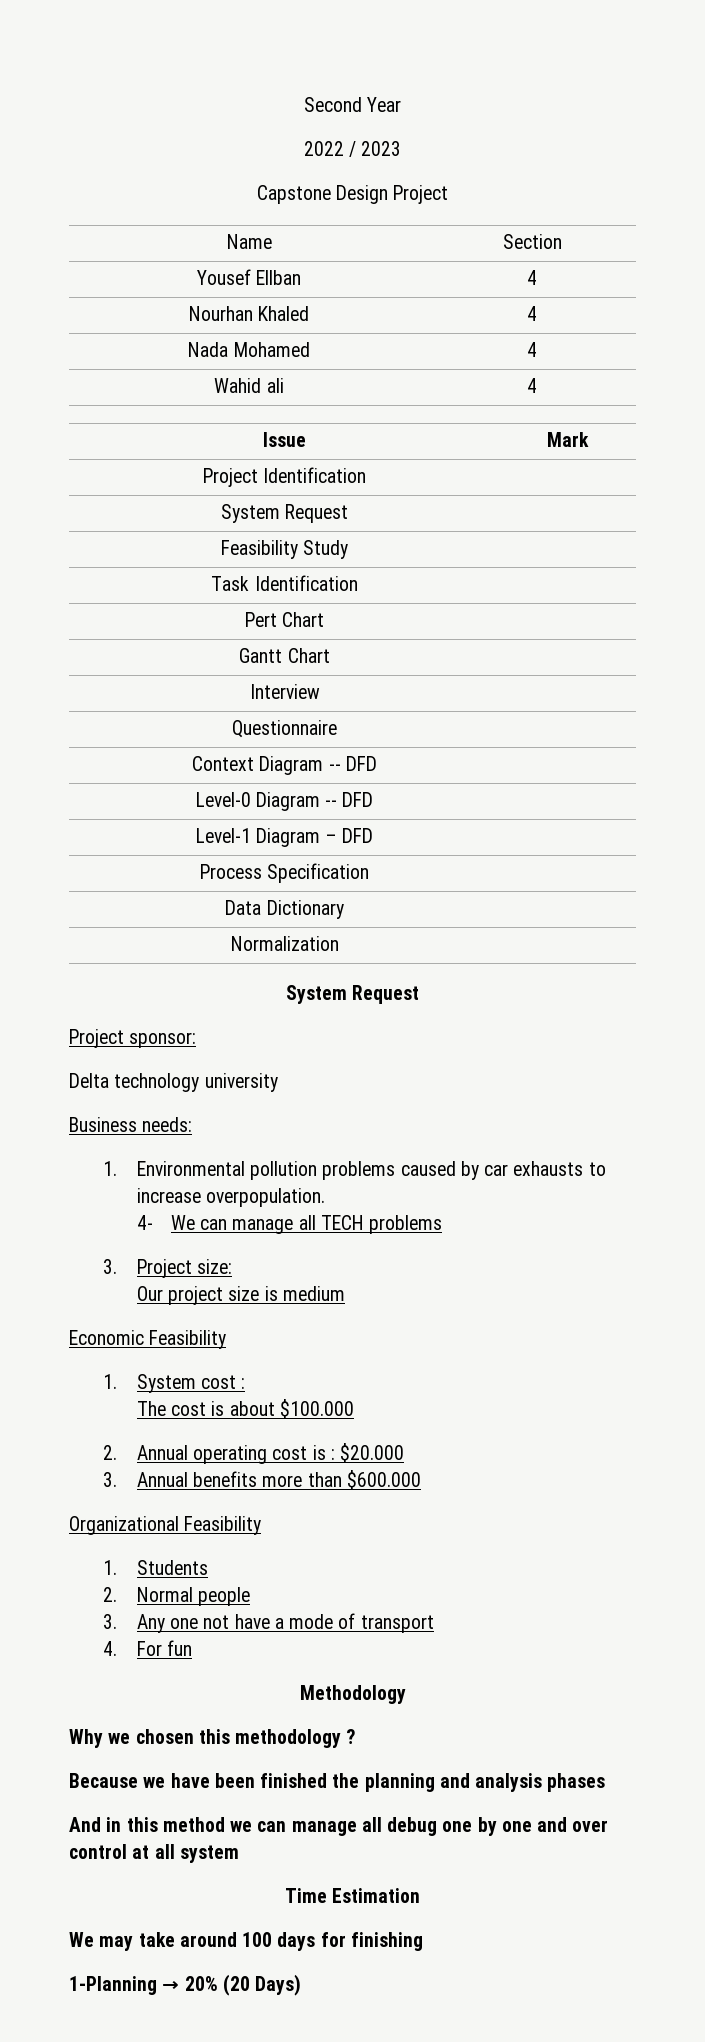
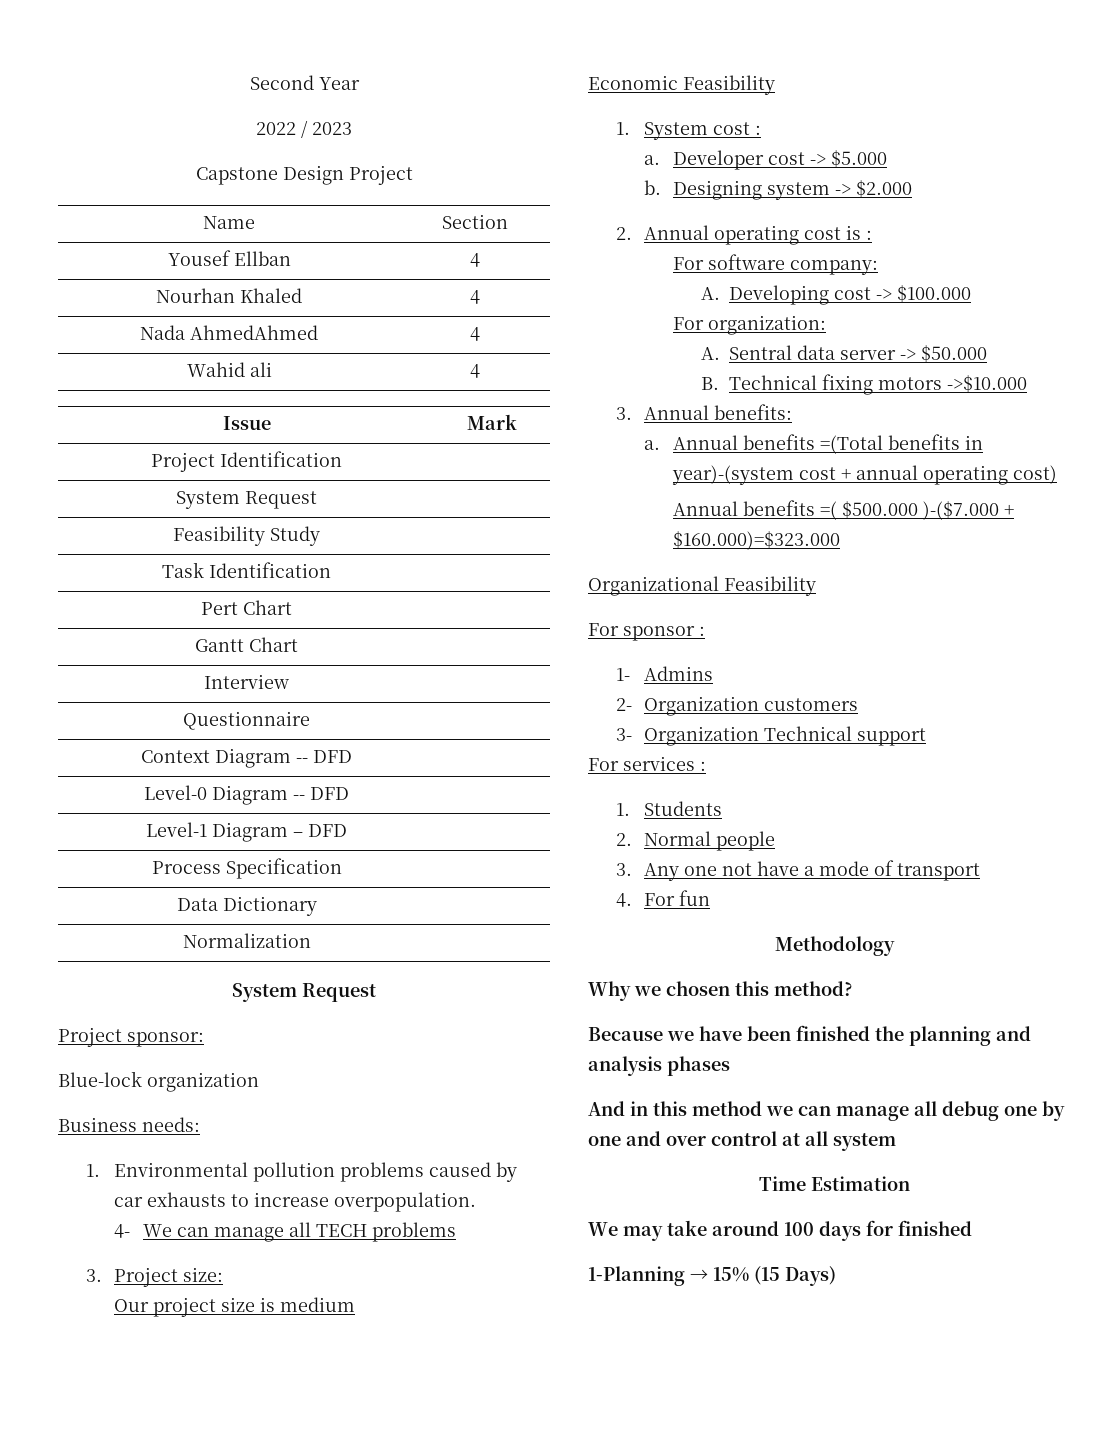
- Nada Mohamed | 4
+ Nada AhmedAhmed | 4
- Delta technology university
+ Blue-lock organization
- The cost is about $100.000
+ a. Developer cost -> $5.000
+ b. Designing system -> $2.000
- 2. Annual operating cost is : $20.000
- 3. Annual benefits more than $600.000
+ 2. Annual operating cost is :
+ For software company:
+ A. Developing cost -> $100.000
+ For organization:
+ A. Sentral data server -> $50.000
+ B. Technical fixing motors ->$10.000
+ 3. Annual benefits:
+ a. Annual benefits =(Total benefits in year)-(system cost + annual operating cost)
+ Annual benefits =( $500.000 )-($7.000 + $160.000)=$323.000
  Organizational Feasibility
+ For sponsor :
+ 1- Admins
+ 2- Organization customers
+ 3- Organization Technical support
+ For services :
- Why we chosen this methodology ?
+ Why we chosen this method?
- We may take around 100 days for finishing
+ We may take around 100 days for finished
- 1-Planning → 20% (20 Days)
+ 1-Planning → 15% (15 Days)

